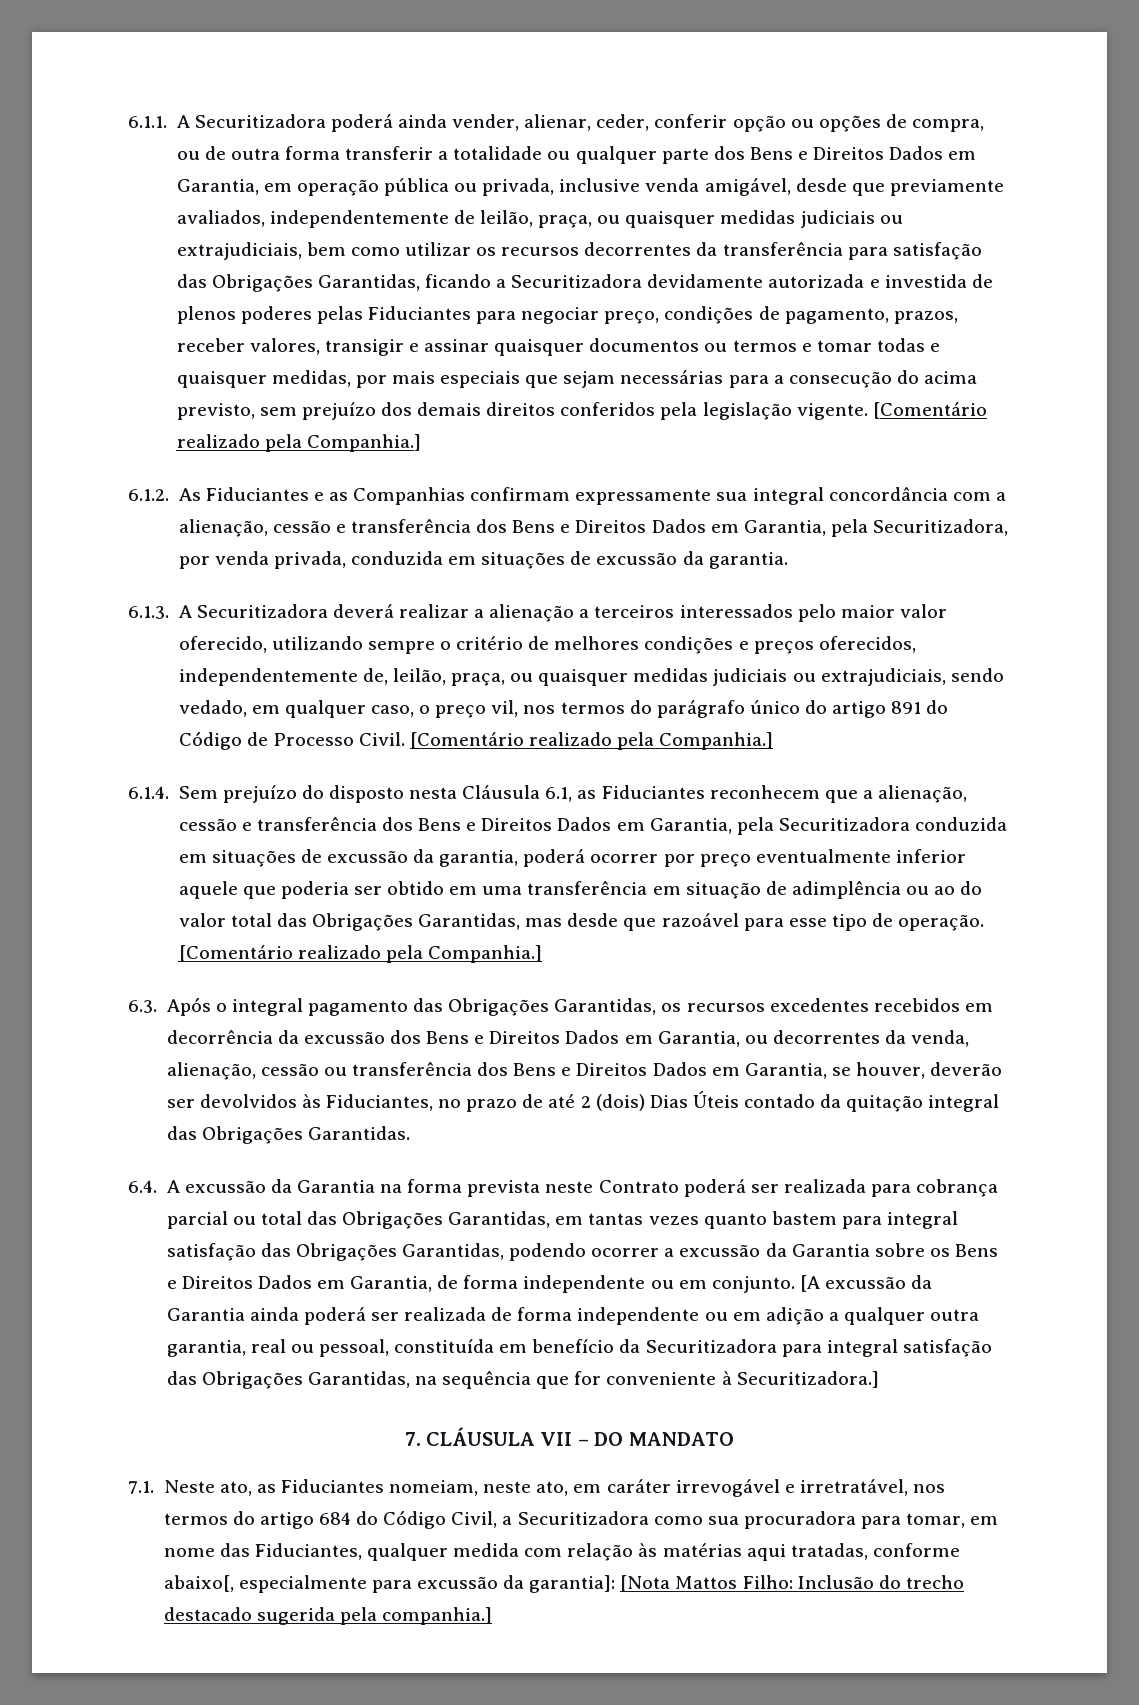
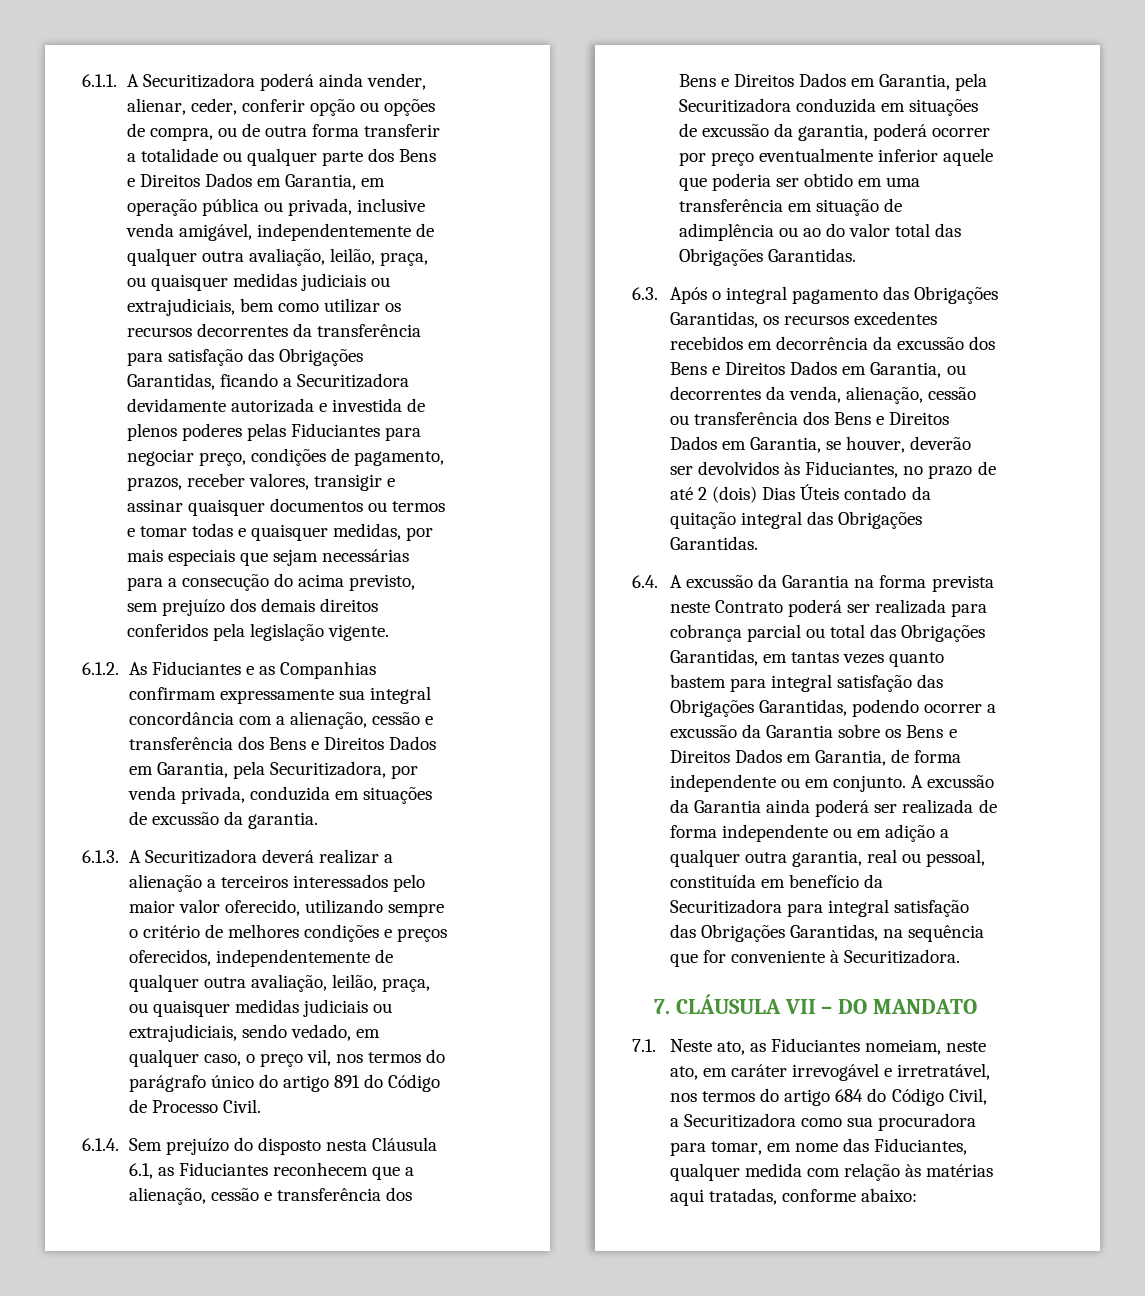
- 6.1.1. A Securitizadora poderá ainda vender, alienar, ceder, conferir opção ou opções de compra, ou de outra forma transferir a totalidade ou qualquer parte dos Bens e Direitos Dados em Garantia, em operação pública ou privada, inclusive venda amigável, desde que previamente avaliados, independentemente de leilão, praça, ou quaisquer medidas judiciais ou extrajudiciais, bem como utilizar os recursos decorrentes da transferência para satisfação das Obrigações Garantidas, ficando a Securitizadora devidamente autorizada e investida de plenos poderes pelas Fiduciantes para negociar preço, condições de pagamento, prazos, receber valores, transigir e assinar quaisquer documentos ou termos e tomar todas e quaisquer medidas, por mais especiais que sejam necessárias para a consecução do acima previsto, sem prejuízo dos demais direitos conferidos pela legislação vigente. [Comentário realizado pela Companhia.]
+ 6.1.1. A Securitizadora poderá ainda vender, alienar, ceder, conferir opção ou opções de compra, ou de outra forma transferir a totalidade ou qualquer parte dos Bens e Direitos Dados em Garantia, em operação pública ou privada, inclusive venda amigável, independentemente de qualquer outra avaliação, leilão, praça, ou quaisquer medidas judiciais ou extrajudiciais, bem como utilizar os recursos decorrentes da transferência para satisfação das Obrigações Garantidas, ficando a Securitizadora devidamente autorizada e investida de plenos poderes pelas Fiduciantes para negociar preço, condições de pagamento, prazos, receber valores, transigir e assinar quaisquer documentos ou termos e tomar todas e quaisquer medidas, por mais especiais que sejam necessárias para a consecução do acima previsto, sem prejuízo dos demais direitos conferidos pela legislação vigente.
- 6.1.3. A Securitizadora deverá realizar a alienação a terceiros interessados pelo maior valor oferecido, utilizando sempre o critério de melhores condições e preços oferecidos, independentemente de, leilão, praça, ou quaisquer medidas judiciais ou extrajudiciais, sendo vedado, em qualquer caso, o preço vil, nos termos do parágrafo único do artigo 891 do Código de Processo Civil. [Comentário realizado pela Companhia.]
+ 6.1.3. A Securitizadora deverá realizar a alienação a terceiros interessados pelo maior valor oferecido, utilizando sempre o critério de melhores condições e preços oferecidos, independentemente de qualquer outra avaliação, leilão, praça, ou quaisquer medidas judiciais ou extrajudiciais, sendo vedado, em qualquer caso, o preço vil, nos termos do parágrafo único do artigo 891 do Código de Processo Civil.
- 6.1.4. Sem prejuízo do disposto nesta Cláusula 6.1, as Fiduciantes reconhecem que a alienação, cessão e transferência dos Bens e Direitos Dados em Garantia, pela Securitizadora conduzida em situações de excussão da garantia, poderá ocorrer por preço eventualmente inferior aquele que poderia ser obtido em uma transferência em situação de adimplência ou ao do valor total das Obrigações Garantidas, mas desde que razoável para esse tipo de operação. [Comentário realizado pela Companhia.]
+ 6.1.4. Sem prejuízo do disposto nesta Cláusula 6.1, as Fiduciantes reconhecem que a alienação, cessão e transferência dos Bens e Direitos Dados em Garantia, pela Securitizadora conduzida em situações de excussão da garantia, poderá ocorrer por preço eventualmente inferior aquele que poderia ser obtido em uma transferência em situação de adimplência ou ao do valor total das Obrigações Garantidas.
- [A excussão da Garantia ainda poderá ser realizada de forma independente ou em adição a qualquer outra garantia, real ou pessoal, constituída em benefício da Securitizadora para integral satisfação das Obrigações Garantidas, na sequência que for conveniente à Securitizadora.]
+ A excussão da Garantia ainda poderá ser realizada de forma independente ou em adição a qualquer outra garantia, real ou pessoal, constituída em benefício da Securitizadora para integral satisfação das Obrigações Garantidas, na sequência que for conveniente à Securitizadora.
- 7.1. Neste ato, as Fiduciantes nomeiam, neste ato, em caráter irrevogável e irretratável, nos termos do artigo 684 do Código Civil, a Securitizadora como sua procuradora para tomar, em nome das Fiduciantes, qualquer medida com relação às matérias aqui tratadas, conforme abaixo[, especialmente para excussão da garantia]: [Nota Mattos Filho: Inclusão do trecho destacado sugerida pela companhia.]
+ 7.1. Neste ato, as Fiduciantes nomeiam, neste ato, em caráter irrevogável e irretratável, nos termos do artigo 684 do Código Civil, a Securitizadora como sua procuradora para tomar, em nome das Fiduciantes, qualquer medida com relação às matérias aqui tratadas, conforme abaixo:

